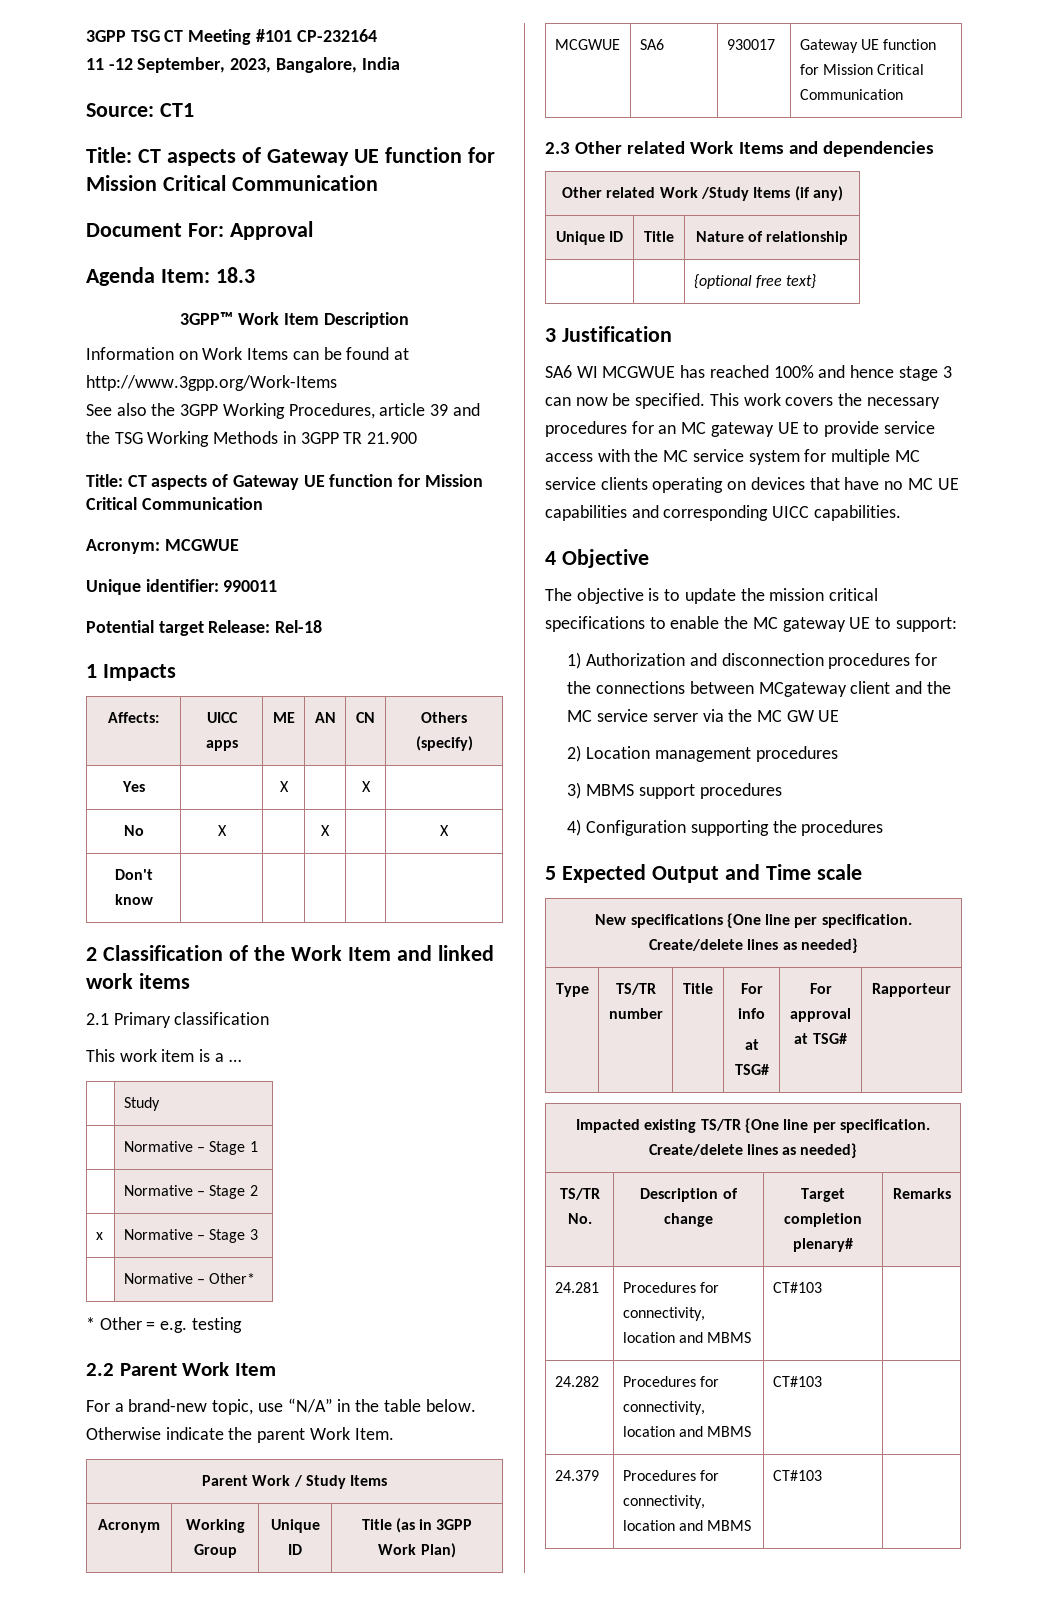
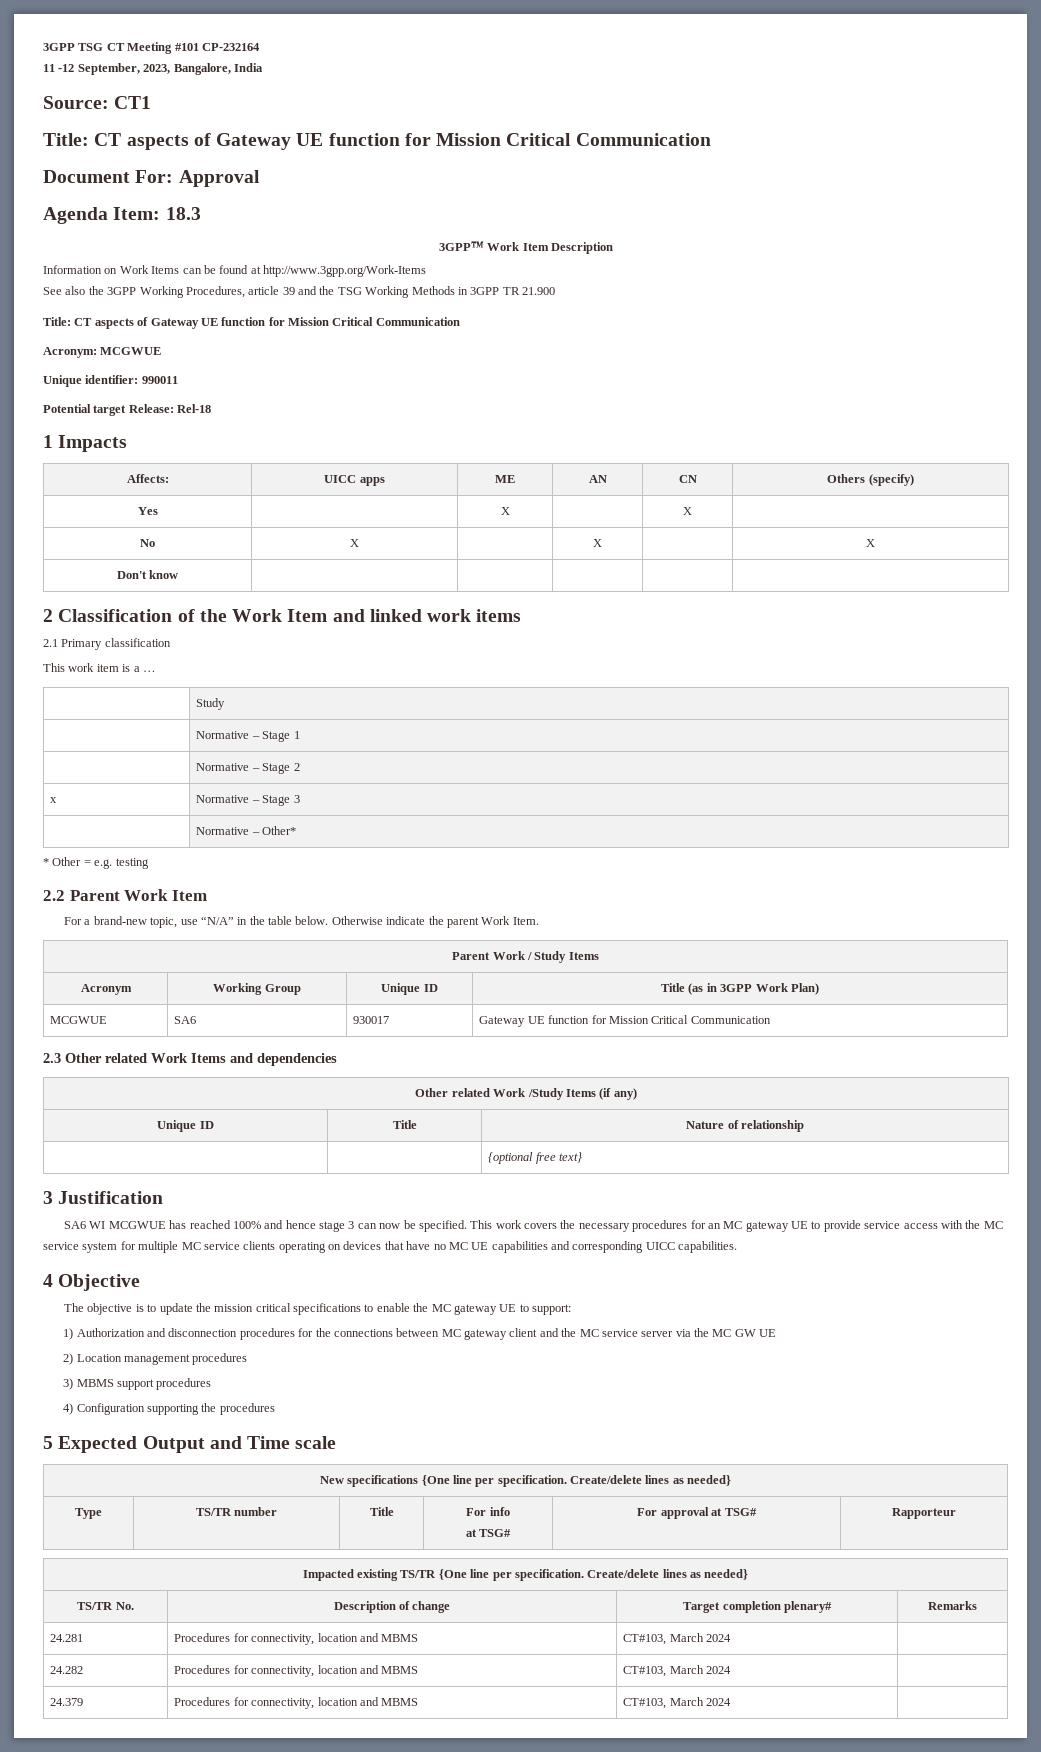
- 1) Authorization and disconnection procedures for the connections between MCgateway client and the MC service server via the MC GW UE
+ 1) Authorization and disconnection procedures for the connections between MC gateway client and the MC service server via the MC GW UE
- 24.281 | Procedures for connectivity, location and MBMS | CT#103 |
+ 24.281 | Procedures for connectivity, location and MBMS | CT#103, March 2024 |
- 24.282 | Procedures for connectivity, location and MBMS | CT#103 |
+ 24.282 | Procedures for connectivity, location and MBMS | CT#103, March 2024 |
- 24.379 | Procedures for connectivity, location and MBMS | CT#103 |
+ 24.379 | Procedures for connectivity, location and MBMS | CT#103, March 2024 |

